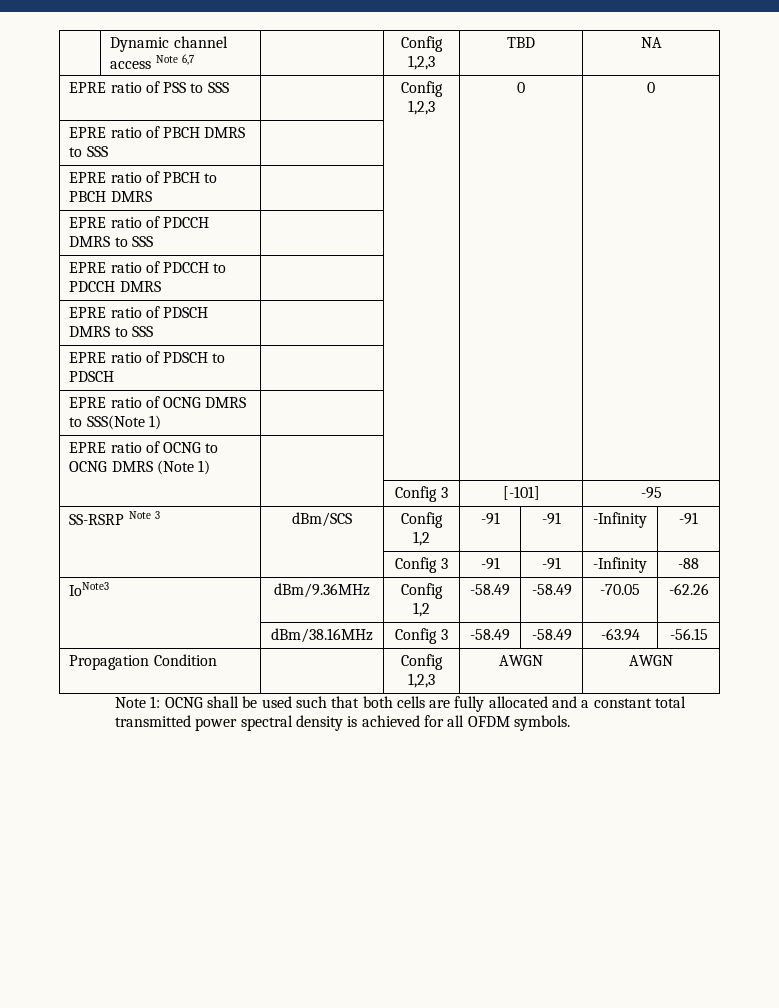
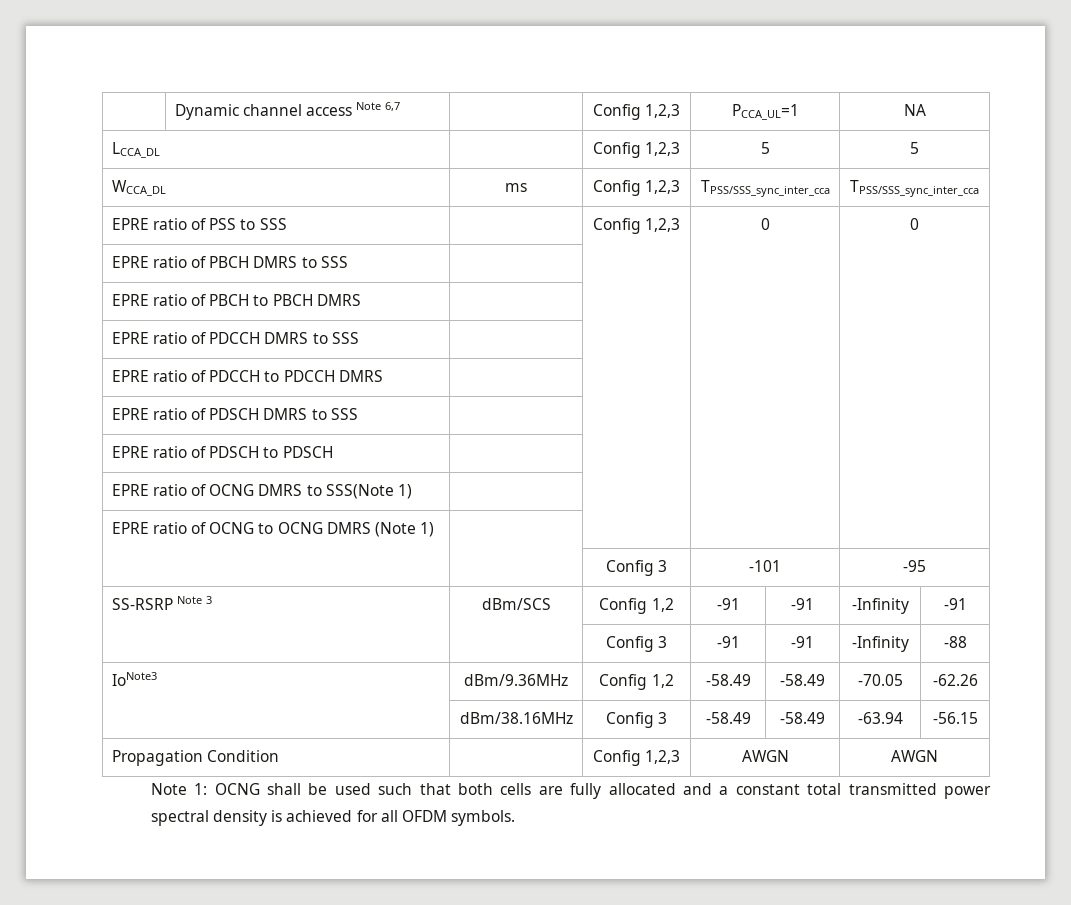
- | Dynamic channel access Note 6,7 | | Config 1,2,3 | TBD | NA
+ | Dynamic channel access Note 6,7 | | Config 1,2,3 | PCCA_UL=1 | NA
+ LCCA_DL | | Config 1,2,3 | 5 | 5
+ WCCA_DL | ms | Config 1,2,3 | TPSS/SSS_sync_inter_cca | TPSS/SSS_sync_inter_cca
- | | Config 3 | [-101] | -95
+ | | Config 3 | -101 | -95

